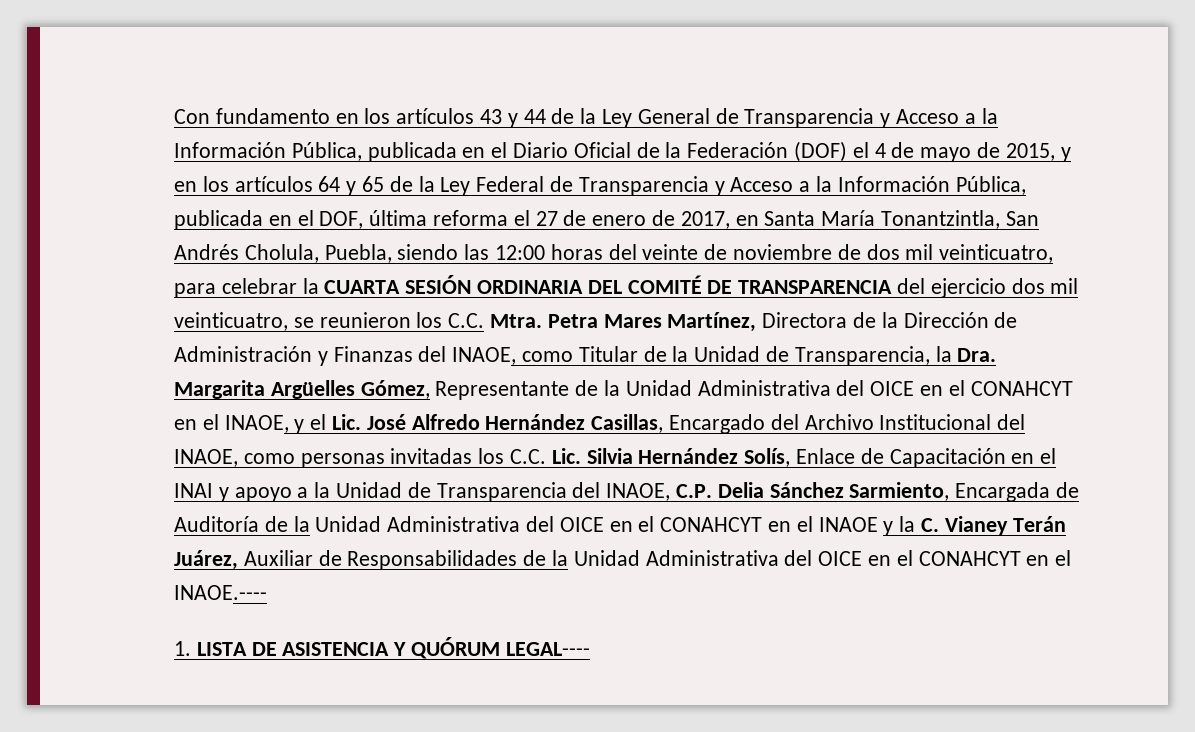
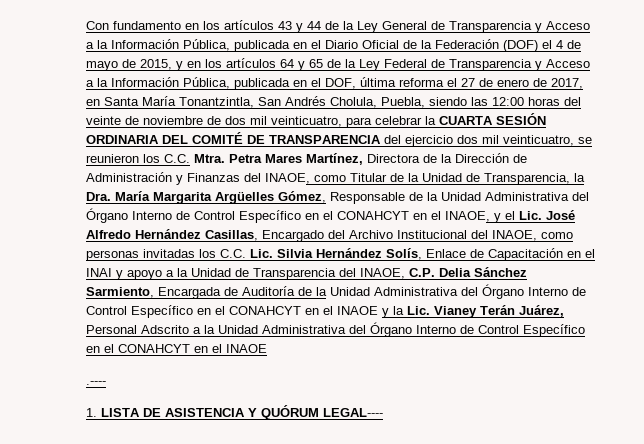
- Petra Mares Martínez, Directora de la Dirección de Administración y Finanzas del INAOE, como Titular de la Unidad de Transparencia, la Dra. Margarita Argüelles Gómez, Representante de la Unidad Administrativa del OICE en el CONAHCYT en el INAOE, y el Lic. José Alfredo Hernández Casillas, Encargado del Archivo Institucional del INAOE, como personas invitadas los C.C. Lic. Silvia Hernández Solís, Enlace de Capacitación en el INAI y apoyo a la Unidad de Transparencia del INAOE, C.P. Delia Sánchez Sarmiento, Encargada de Auditoría de la Unidad Administrativa del OICE en el CONAHCYT en el INAOE y la C. Vianey Terán Juárez, Auxiliar de Responsabilidades de la Unidad Administrativa del OICE en el CONAHCYT en el INAOE.----
+ Petra Mares Martínez, Directora de la Dirección de Administración y Finanzas del INAOE, como Titular de la Unidad de Transparencia, la Dra. María Margarita Argüelles Gómez, Responsable de la Unidad Administrativa del Órgano Interno de Control Específico en el CONAHCYT en el INAOE, y el Lic. José Alfredo Hernández Casillas, Encargado del Archivo Institucional del INAOE, como personas invitadas los C.C. Lic. Silvia Hernández Solís, Enlace de Capacitación en el INAI y apoyo a la Unidad de Transparencia del INAOE, C.P. Delia Sánchez Sarmiento, Encargada de Auditoría de la Unidad Administrativa del Órgano Interno de Control Específico en el CONAHCYT en el INAOE y la Lic. Vianey Terán Juárez, Personal Adscrito a la Unidad Administrativa del Órgano Interno de Control Específico en el CONAHCYT en el INAOE
+ .----

